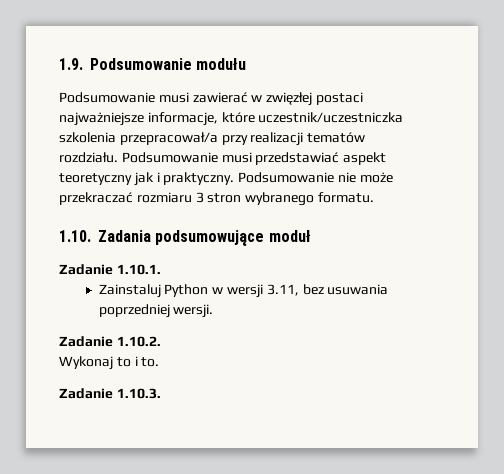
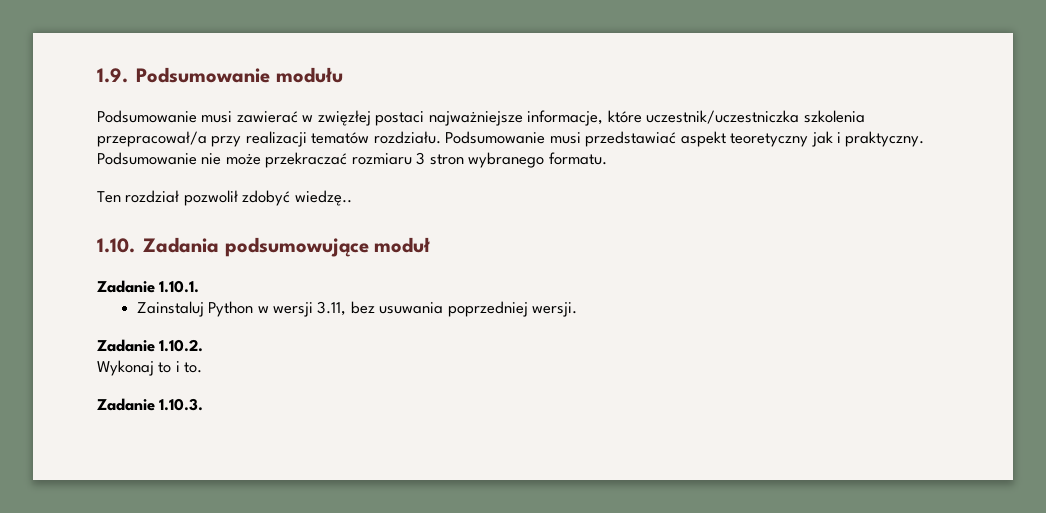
+ Ten rozdział pozwolił zdobyć wiedzę..

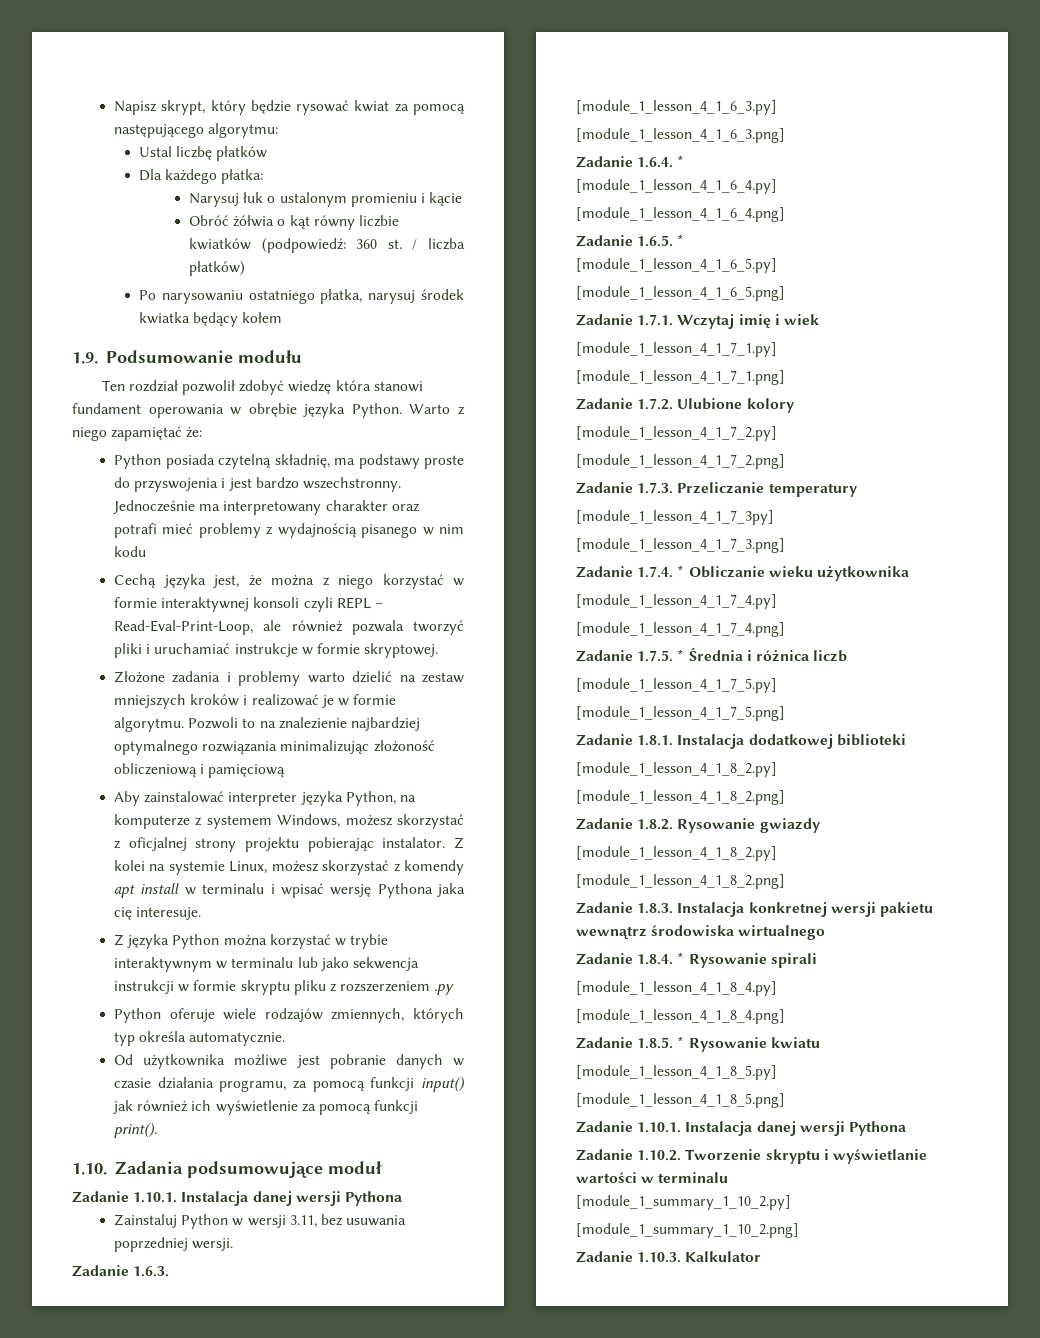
+ Napisz skrypt, który będzie rysować kwiat za pomocą następującego algorytmu:
+ Ustal liczbę płatków
+ Dla każdego płatka:
+ Narysuj łuk o ustalonym promieniu i kącie
+ Obróć żółwia o kąt równy liczbie kwiatków (podpowiedź: 360 st. / liczba płatków)
+ Po narysowaniu ostatniego płatka, narysuj środek kwiatka będący kołem
  1.9. Podsumowanie modułu
- Podsumowanie musi zawierać w zwięzłej postaci najważniejsze informacje, które uczestnik/uczestniczka szkolenia przepracował/a przy realizacji tematów rozdziału. Podsumowanie musi przedstawiać aspekt teoretyczny jak i praktyczny. Podsumowanie nie może przekraczać rozmiaru 3 stron wybranego formatu.
- Ten rozdział pozwolił zdobyć wiedzę..
+ Ten rozdział pozwolił zdobyć wiedzę która stanowi fundament operowania w obrębie języka Python. Warto z niego zapamiętać że:
+ Python posiada czytelną składnię, ma podstawy proste do przyswojenia i jest bardzo wszechstronny. Jednocześnie ma interpretowany charakter oraz potrafi mieć problemy z wydajnością pisanego w nim kodu
+ Cechą języka jest, że można z niego korzystać w formie interaktywnej konsoli czyli REPL – Read-Eval-Print-Loop, ale również pozwala tworzyć pliki i uruchamiać instrukcje w formie skryptowej.
+ Złożone zadania i problemy warto dzielić na zestaw mniejszych kroków i realizować je w formie algorytmu. Pozwoli to na znalezienie najbardziej optymalnego rozwiązania minimalizując złożoność obliczeniową i pamięciową
+ Aby zainstalować interpreter języka Python, na komputerze z systemem Windows, możesz skorzystać z oficjalnej strony projektu pobierając instalator. Z kolei na systemie Linux, możesz skorzystać z komendy apt install w terminalu i wpisać wersję Pythona jaka cię interesuje.
+ Z języka Python można korzystać w trybie interaktywnym w terminalu lub jako sekwencja instrukcji w formie skryptu pliku z rozszerzeniem .py
+ Python oferuje wiele rodzajów zmiennych, których typ określa automatycznie.
+ Od użytkownika możliwe jest pobranie danych w czasie działania programu, za pomocą funkcji input() jak również ich wyświetlenie za pomocą funkcji print().
  1.10. Zadania podsumowujące moduł
- Zadanie 1.10.1.
+ Zadanie 1.10.1. Instalacja danej wersji Pythona
- Zadanie 1.10.2.
- Wykonaj to i to.
+ Zadanie 1.6.3.
+ [module_1_lesson_4_1_6_3.py]
+ [module_1_lesson_4_1_6_3.png]
+ Zadanie 1.6.4. *
+ [module_1_lesson_4_1_6_4.py]
+ [module_1_lesson_4_1_6_4.png]
+ Zadanie 1.6.5. *
+ [module_1_lesson_4_1_6_5.py]
+ [module_1_lesson_4_1_6_5.png]
+ Zadanie 1.7.1. Wczytaj imię i wiek
+ [module_1_lesson_4_1_7_1.py]
+ [module_1_lesson_4_1_7_1.png]
+ Zadanie 1.7.2. Ulubione kolory
+ [module_1_lesson_4_1_7_2.py]
+ [module_1_lesson_4_1_7_2.png]
+ Zadanie 1.7.3. Przeliczanie temperatury
+ [module_1_lesson_4_1_7_3py]
+ [module_1_lesson_4_1_7_3.png]
+ Zadanie 1.7.4. * Obliczanie wieku użytkownika
+ [module_1_lesson_4_1_7_4.py]
+ [module_1_lesson_4_1_7_4.png]
+ Zadanie 1.7.5. * Średnia i różnica liczb
+ [module_1_lesson_4_1_7_5.py]
+ [module_1_lesson_4_1_7_5.png]
+ Zadanie 1.8.1. Instalacja dodatkowej biblioteki
+ [module_1_lesson_4_1_8_2.py]
+ [module_1_lesson_4_1_8_2.png]
+ Zadanie 1.8.2. Rysowanie gwiazdy
+ [module_1_lesson_4_1_8_2.py]
+ [module_1_lesson_4_1_8_2.png]
+ Zadanie 1.8.3. Instalacja konkretnej wersji pakietu wewnątrz środowiska wirtualnego
+ Zadanie 1.8.4. * Rysowanie spirali
+ [module_1_lesson_4_1_8_4.py]
+ [module_1_lesson_4_1_8_4.png]
+ Zadanie 1.8.5. * Rysowanie kwiatu
+ [module_1_lesson_4_1_8_5.py]
+ [module_1_lesson_4_1_8_5.png]
+ Zadanie 1.10.1. Instalacja danej wersji Pythona
+ Zadanie 1.10.2. Tworzenie skryptu i wyświetlanie wartości w terminalu
+ [module_1_summary_1_10_2.py]
+ [module_1_summary_1_10_2.png]
- Zadanie 1.10.3.
+ Zadanie 1.10.3. Kalkulator

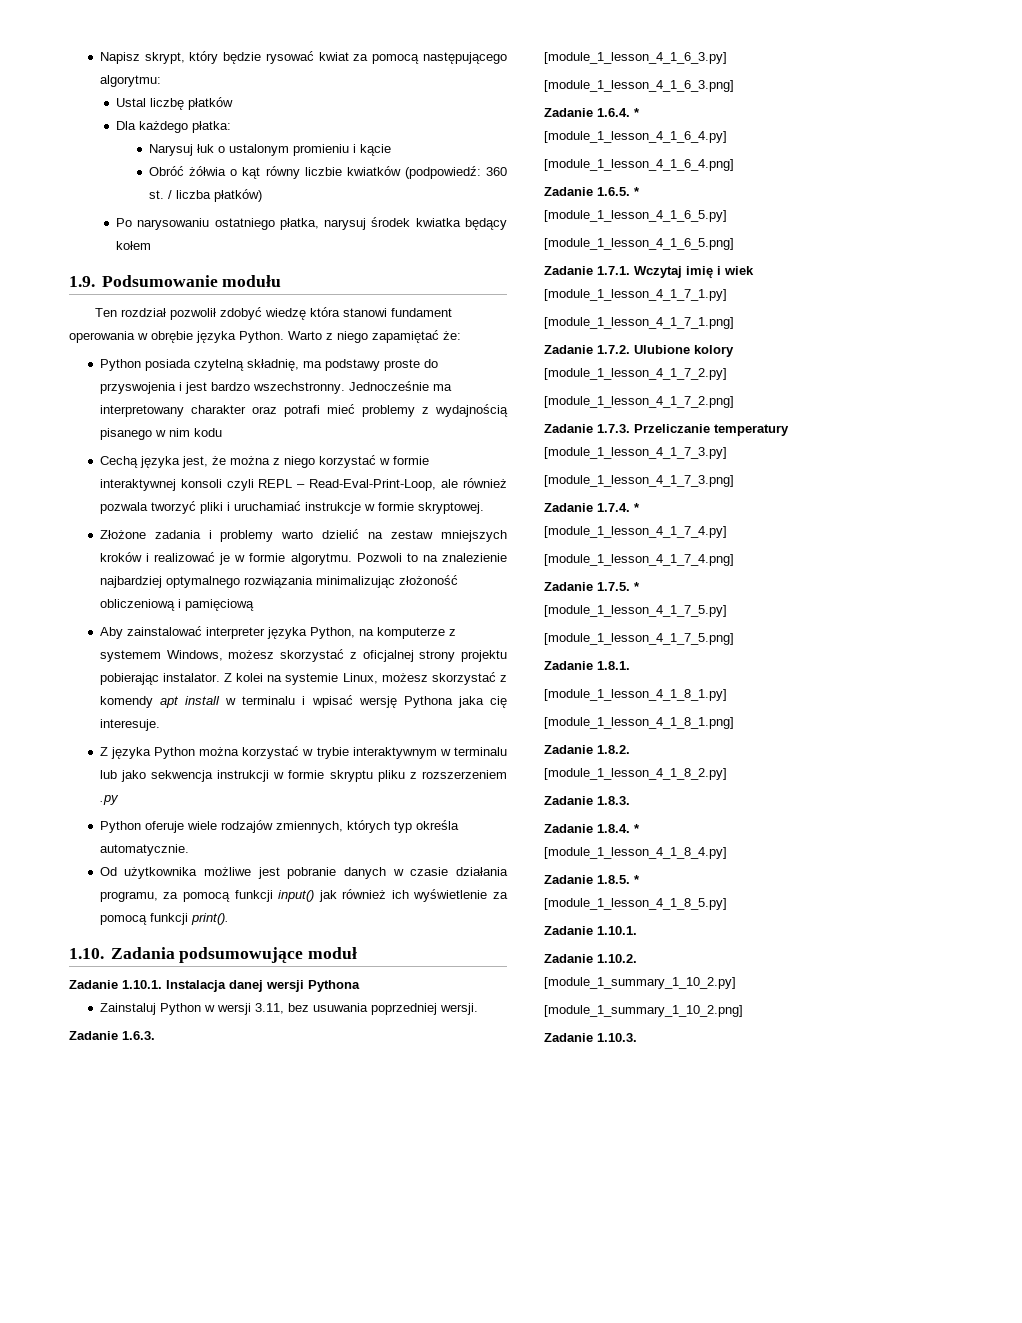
- [module_1_lesson_4_1_7_3py]
+ [module_1_lesson_4_1_7_3.py]
- Zadanie 1.7.4. * Obliczanie wieku użytkownika
+ Zadanie 1.7.4. *
- Zadanie 1.7.5. * Średnia i różnica liczb
+ Zadanie 1.7.5. *
- Zadanie 1.8.1. Instalacja dodatkowej biblioteki
+ Zadanie 1.8.1.
+ [module_1_lesson_4_1_8_1.py]
+ [module_1_lesson_4_1_8_1.png]
+ Zadanie 1.8.2.
  [module_1_lesson_4_1_8_2.py]
- [module_1_lesson_4_1_8_2.png]
- Zadanie 1.8.2. Rysowanie gwiazdy
- [module_1_lesson_4_1_8_2.py]
- [module_1_lesson_4_1_8_2.png]
- Zadanie 1.8.3. Instalacja konkretnej wersji pakietu wewnątrz środowiska wirtualnego
+ Zadanie 1.8.3.
- Zadanie 1.8.4. * Rysowanie spirali
+ Zadanie 1.8.4. *
- [module_1_lesson_4_1_8_4.png]
- Zadanie 1.8.5. * Rysowanie kwiatu
+ Zadanie 1.8.5. *
  [module_1_lesson_4_1_8_5.py]
- [module_1_lesson_4_1_8_5.png]
- Zadanie 1.10.1. Instalacja danej wersji Pythona
- Zadanie 1.10.2. Tworzenie skryptu i wyświetlanie wartości w terminalu
+ Zadanie 1.10.1.
+ Zadanie 1.10.2.
- Zadanie 1.10.3. Kalkulator
+ Zadanie 1.10.3.

